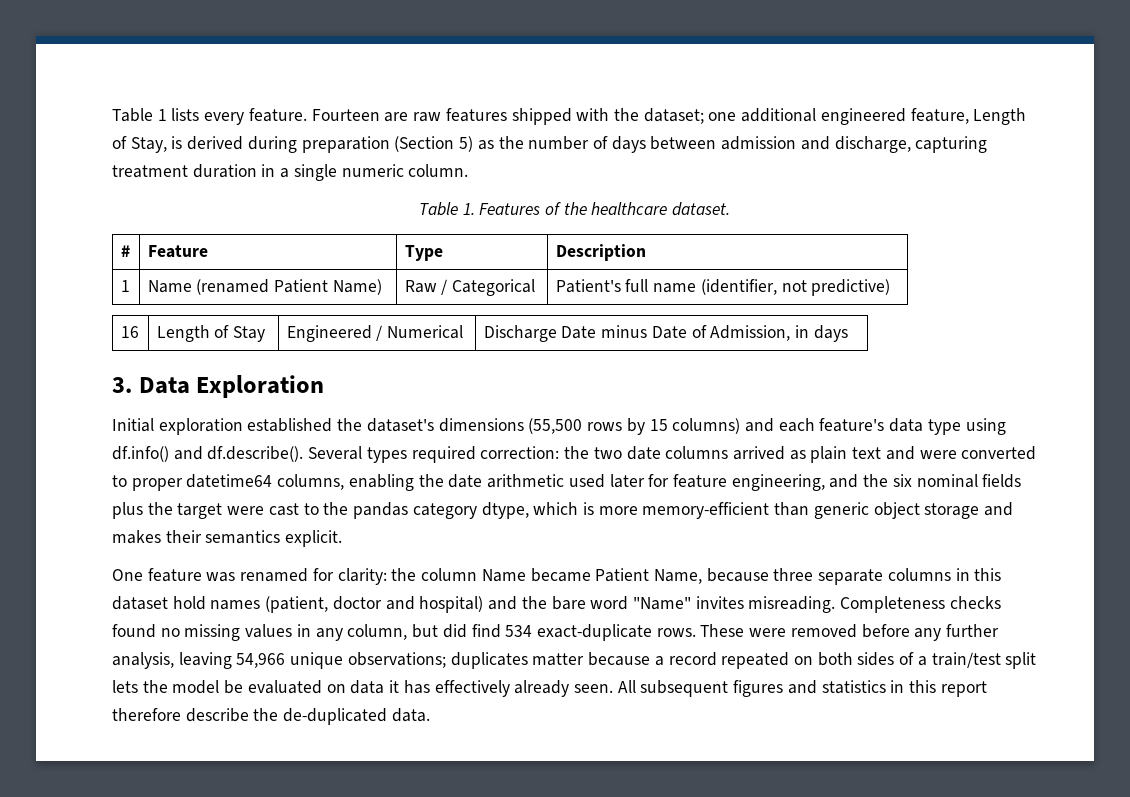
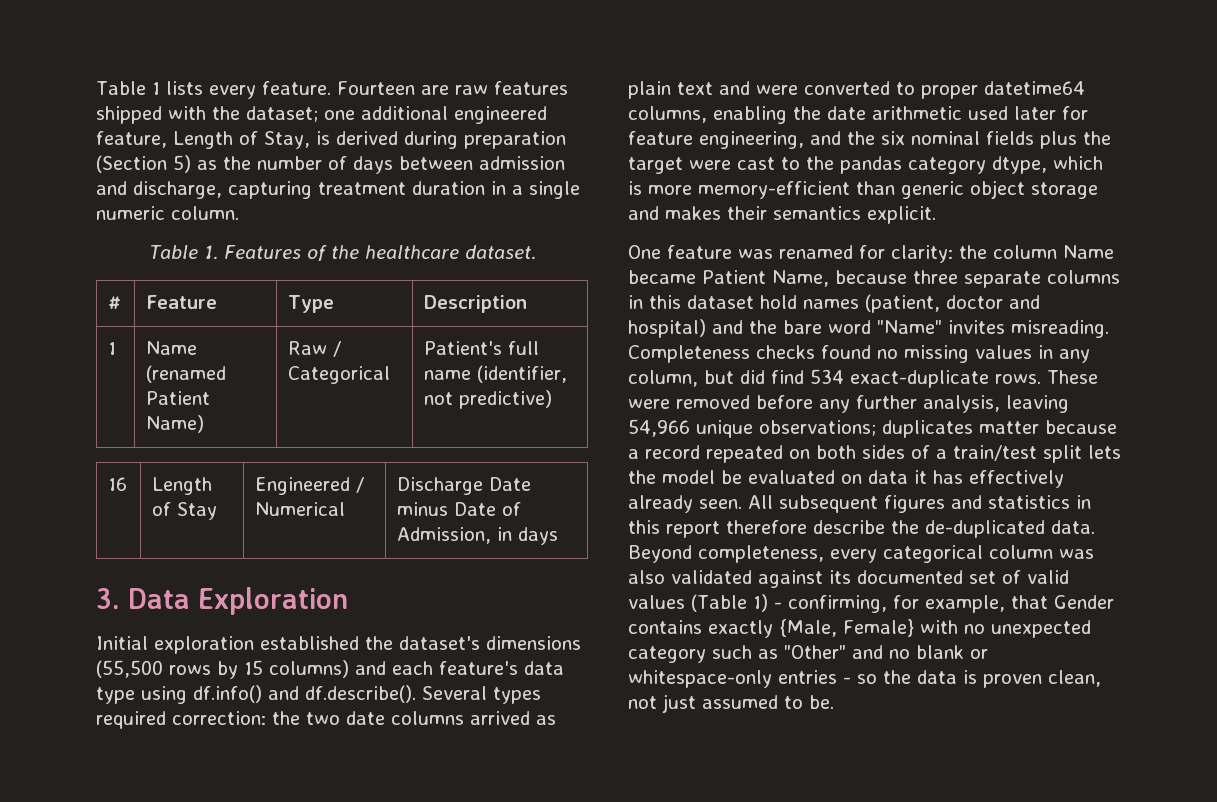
+ Beyond completeness, every categorical column was also validated against its documented set of valid values (Table 1) - confirming, for example, that Gender contains exactly {Male, Female} with no unexpected category such as "Other" and no blank or whitespace-only entries - so the data is proven clean, not just assumed to be.

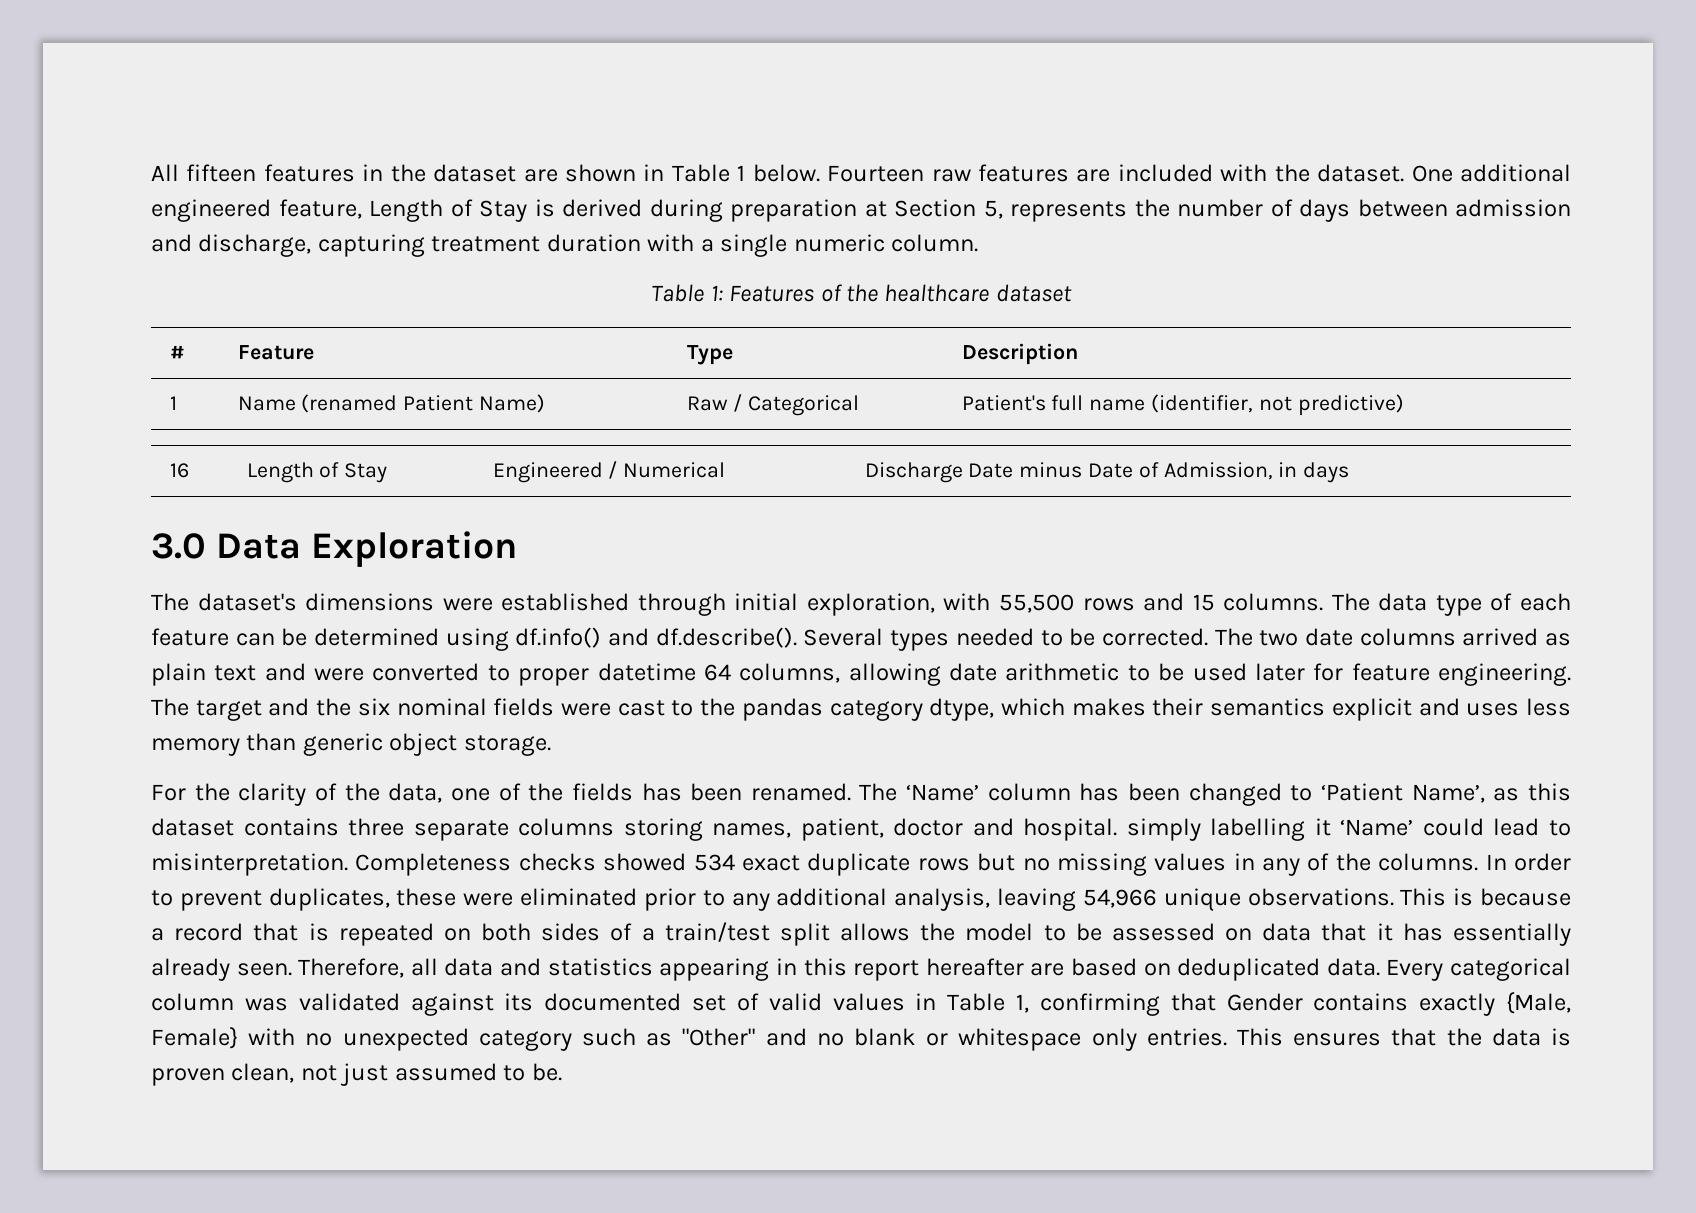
- Table 1 lists every feature. Fourteen are raw features shipped with the dataset; one additional engineered feature, Length of Stay, is derived during preparation (Section 5) as the number of days between admission and discharge, capturing treatment duration in a single numeric column.
+ All fifteen features in the dataset are shown in Table 1 below. Fourteen raw features are included with the dataset. One additional engineered feature, Length of Stay is derived during preparation at Section 5, represents the number of days between admission and discharge, capturing treatment duration with a single numeric column.
- Table 1. Features of the healthcare dataset.
+ Table 1: Features of the healthcare dataset
- 3. Data Exploration
+ 3.0 Data Exploration
- Initial exploration established the dataset's dimensions (55,500 rows by 15 columns) and each feature's data type using df.info() and df.describe(). Several types required correction: the two date columns arrived as plain text and were converted to proper datetime64 columns, enabling the date arithmetic used later for feature engineering, and the six nominal fields plus the target were cast to the pandas category dtype, which is more memory-efficient than generic object storage and makes their semantics explicit.
- One feature was renamed for clarity: the column Name became Patient Name, because three separate columns in this dataset hold names (patient, doctor and hospital) and the bare word "Name" invites misreading. Completeness checks found no missing values in any column, but did find 534 exact-duplicate rows. These were removed before any further analysis, leaving 54,966 unique observations; duplicates matter because a record repeated on both sides of a train/test split lets the model be evaluated on data it has effectively already seen.
+ The dataset's dimensions were established through initial exploration, with 55,500 rows and 15 columns. The data type of each feature can be determined using df.info() and df.describe(). Several types needed to be corrected. The two date columns arrived as plain text and were converted to proper datetime 64 columns, allowing date arithmetic to be used later for feature engineering. The target and the six nominal fields were cast to the pandas category dtype, which makes their semantics explicit and uses less memory than generic object storage.
+ For the clarity of the data, one of the fields has been renamed. The ‘Name’ column has been changed to ‘Patient Name’, as this dataset contains three separate columns storing names, patient, doctor and hospital. simply labelling it ‘Name’ could lead to misinterpretation. Completeness checks showed 534 exact duplicate rows but no missing values in any of the columns. In order to prevent duplicates, these were eliminated prior to any additional analysis, leaving 54,966 unique observations. This is because a record that is repeated on both sides of a train/test split allows the model to be assessed on data that it has essentially already seen.
- All subsequent figures and statistics in this report therefore describe the de-duplicated data. Beyond completeness, every categorical column was also validated against its documented set of valid values (Table 1) - confirming, for example, that Gender contains exactly {Male, Female} with no unexpected category such as "Other" and no blank or whitespace-only entries - so the data is proven clean, not just assumed to be.
+ Therefore, all data and statistics appearing in this report hereafter are based on deduplicated data. Every categorical column was validated against its documented set of valid values in Table 1, confirming that Gender contains exactly {Male, Female} with no unexpected category such as "Other" and no blank or whitespace only entries. This ensures that the data is proven clean, not just assumed to be.

